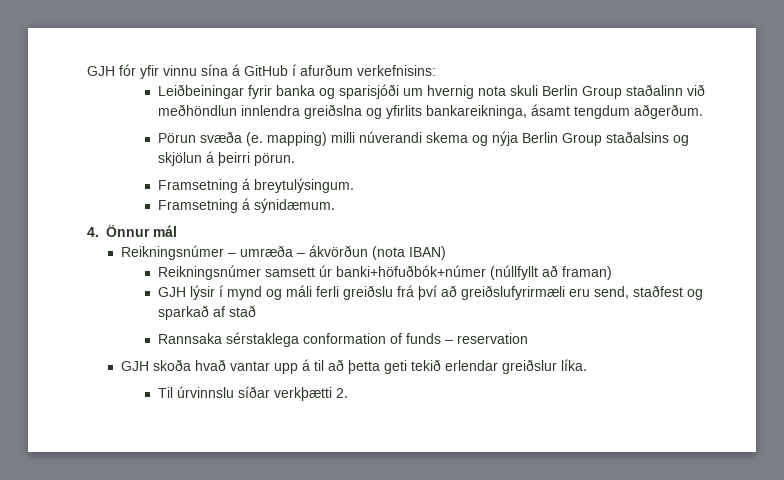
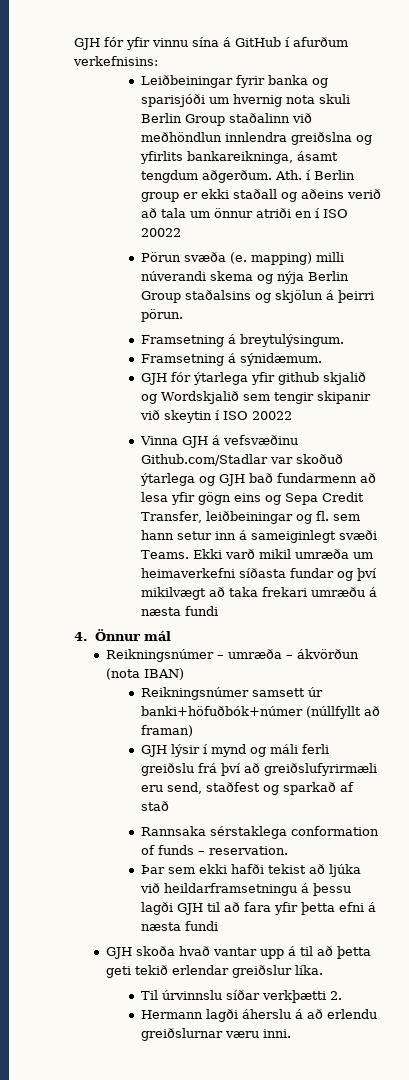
+ Ath. í Berlin group er ekki staðall og aðeins verið að tala um önnur atriði en í ISO 20022
+ GJH fór ýtarlega yfir github skjalið og Wordskjalið sem tengir skipanir við skeytin í ISO 20022
+ Vinna GJH á vefsvæðinu Github.com/Stadlar var skoðuð ýtarlega og GJH bað fundarmenn að lesa yfir gögn eins og Sepa Credit Transfer, leiðbeiningar og fl. sem hann setur inn á sameiginlegt svæði Teams. Ekki varð mikil umræða um heimaverkefni síðasta fundar og því mikilvægt að taka frekari umræðu á næsta fundi
- Rannsaka sérstaklega conformation of funds – reservation
+ Rannsaka sérstaklega conformation of funds – reservation.
+ Þar sem ekki hafði tekist að ljúka við heildarframsetningu á þessu lagði GJH til að fara yfir þetta efni á næsta fundi
+ Hermann lagði áherslu á að erlendu greiðslurnar væru inni.

